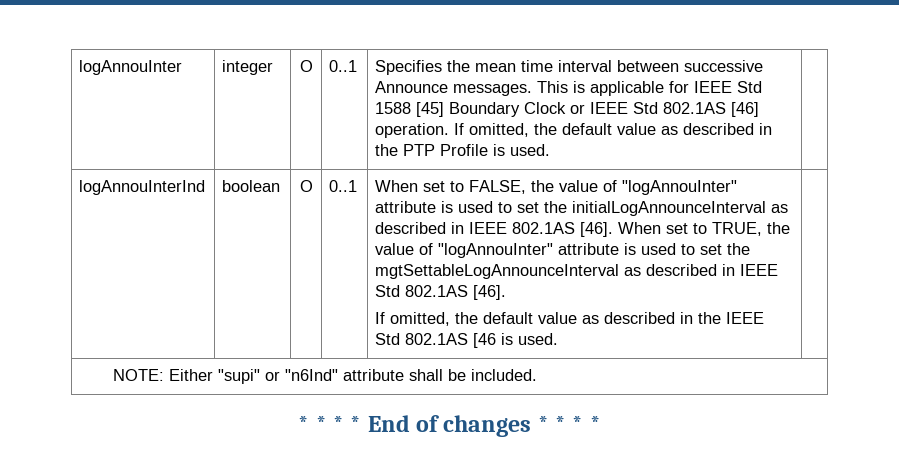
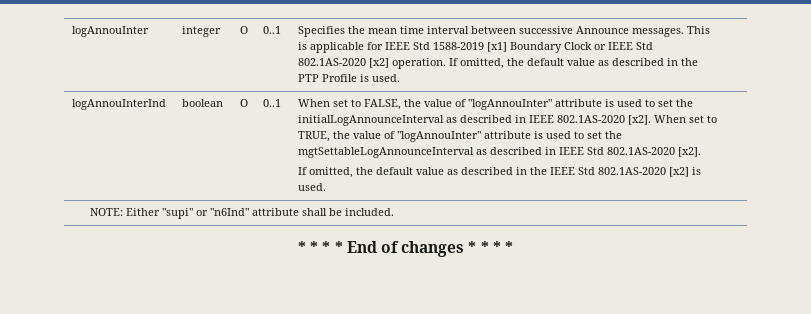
- This is applicable for IEEE Std 1588 [45] Boundary Clock or IEEE Std 802.1AS [46] operation.
+ This is applicable for IEEE Std 1588-2019 [x1] Boundary Clock or IEEE Std 802.1AS-2020 [x2] operation.
- When set to FALSE, the value of "logAnnouInter" attribute is used to set the initialLogAnnounceInterval as described in IEEE 802.1AS [46].
+ When set to FALSE, the value of "logAnnouInter" attribute is used to set the initialLogAnnounceInterval as described in IEEE 802.1AS-2020 [x2].
- When set to TRUE, the value of "logAnnouInter" attribute is used to set the mgtSettableLogAnnounceInterval as described in IEEE Std 802.1AS [46].
+ When set to TRUE, the value of "logAnnouInter" attribute is used to set the mgtSettableLogAnnounceInterval as described in IEEE Std 802.1AS-2020 [x2].
- If omitted, the default value as described in the IEEE Std 802.1AS [46 is used.
+ If omitted, the default value as described in the IEEE Std 802.1AS-2020 [x2] is used.

